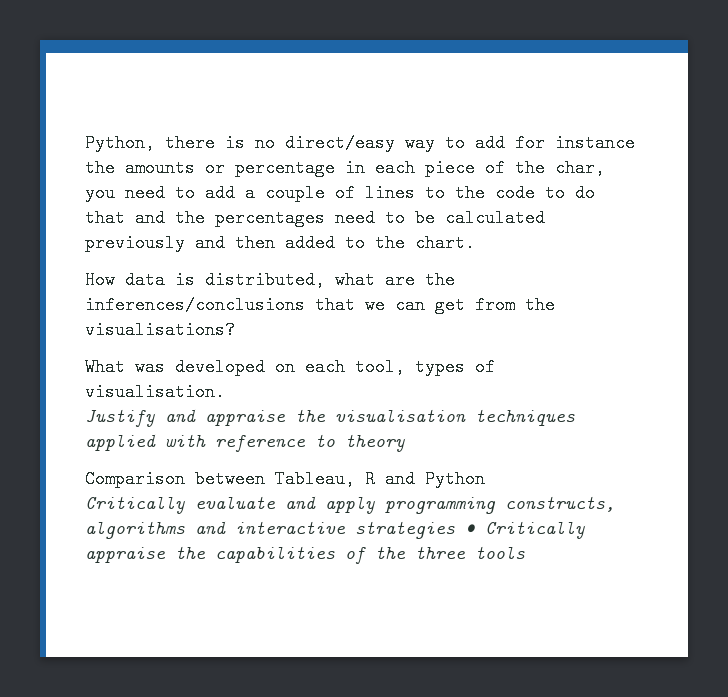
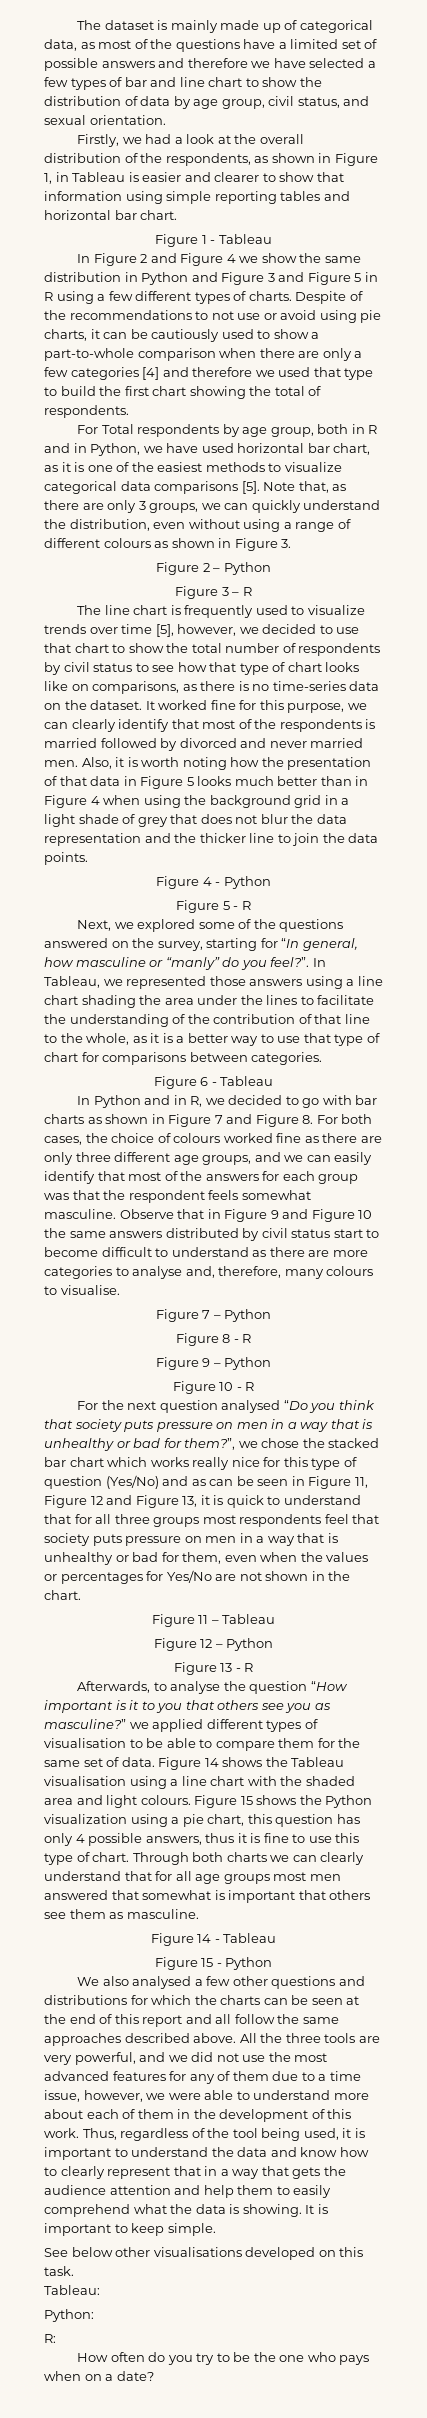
- Python, there is no direct/easy way to add for instance the amounts or percentage in each piece of the char, you need to add a couple of lines to the code to do that and the percentages need to be calculated previously and then added to the chart.
- How data is distributed, what are the inferences/conclusions that we can get from the visualisations?
- What was developed on each tool, types of visualisation.
- Justify and appraise the visualisation techniques applied with reference to theory
- Comparison between Tableau, R and Python
- Critically evaluate and apply programming constructs, algorithms and interactive strategies • Critically appraise the capabilities of the three tools
+ The dataset is mainly made up of categorical data, as most of the questions have a limited set of possible answers and therefore we have selected a few types of bar and line chart to show the distribution of data by age group, civil status, and sexual orientation.
+ Firstly, we had a look at the overall distribution of the respondents, as shown in Figure 1, in Tableau is easier and clearer to show that information using simple reporting tables and horizontal bar chart.
+ Figure 1 - Tableau
+ In Figure 2 and Figure 4 we show the same distribution in Python and Figure 3 and Figure 5 in R using a few different types of charts. Despite of the recommendations to not use or avoid using pie charts, it can be cautiously used to show a part-to-whole comparison when there are only a few categories [4] and therefore we used that type to build the first chart showing the total of respondents.
+ For Total respondents by age group, both in R and in Python, we have used horizontal bar chart, as it is one of the easiest methods to visualize categorical data comparisons [5]. Note that, as there are only 3 groups, we can quickly understand the distribution, even without using a range of different colours as shown in Figure 3.
+ Figure 2 – Python
+ Figure 3 – R
+ The line chart is frequently used to visualize trends over time [5], however, we decided to use that chart to show the total number of respondents by civil status to see how that type of chart looks like on comparisons, as there is no time-series data on the dataset. It worked fine for this purpose, we can clearly identify that most of the respondents is married followed by divorced and never married men. Also, it is worth noting how the presentation of that data in Figure 5 looks much better than in Figure 4 when using the background grid in a light shade of grey that does not blur the data representation and the thicker line to join the data points.
+ Figure 4 - Python
+ Figure 5 - R
+ Next, we explored some of the questions answered on the survey, starting for “In general, how masculine or “manly” do you feel?”. In Tableau, we represented those answers using a line chart shading the area under the lines to facilitate the understanding of the contribution of that line to the whole, as it is a better way to use that type of chart for comparisons between categories.
+ Figure 6 - Tableau
+ In Python and in R, we decided to go with bar charts as shown in Figure 7 and Figure 8. For both cases, the choice of colours worked fine as there are only three different age groups, and we can easily identify that most of the answers for each group was that the respondent feels somewhat masculine. Observe that in Figure 9 and Figure 10 the same answers distributed by civil status start to become difficult to understand as there are more categories to analyse and, therefore, many colours to visualise.
+ Figure 7 – Python
+ Figure 8 - R
+ Figure 9 – Python
+ Figure 10 - R
+ For the next question analysed “Do you think that society puts pressure on men in a way that is unhealthy or bad for them?”, we chose the stacked bar chart which works really nice for this type of question (Yes/No) and as can be seen in Figure 11, Figure 12 and Figure 13, it is quick to understand that for all three groups most respondents feel that society puts pressure on men in a way that is unhealthy or bad for them, even when the values or percentages for Yes/No are not shown in the chart.
+ Figure 11 – Tableau
+ Figure 12 – Python
+ Figure 13 - R
+ Afterwards, to analyse the question “How important is it to you that others see you as masculine?” we applied different types of visualisation to be able to compare them for the same set of data. Figure 14 shows the Tableau visualisation using a line chart with the shaded area and light colours. Figure 15 shows the Python visualization using a pie chart, this question has only 4 possible answers, thus it is fine to use this type of chart. Through both charts we can clearly understand that for all age groups most men answered that somewhat is important that others see them as masculine.
+ Figure 14 - Tableau
+ Figure 15 - Python
+ We also analysed a few other questions and distributions for which the charts can be seen at the end of this report and all follow the same approaches described above. All the three tools are very powerful, and we did not use the most advanced features for any of them due to a time issue, however, we were able to understand more about each of them in the development of this work. Thus, regardless of the tool being used, it is important to understand the data and know how to clearly represent that in a way that gets the audience attention and help them to easily comprehend what the data is showing. It is important to keep simple.
+ See below other visualisations developed on this task.
+ Tableau:
+ Python:
+ R:
+ How often do you try to be the one who pays when on a date?

